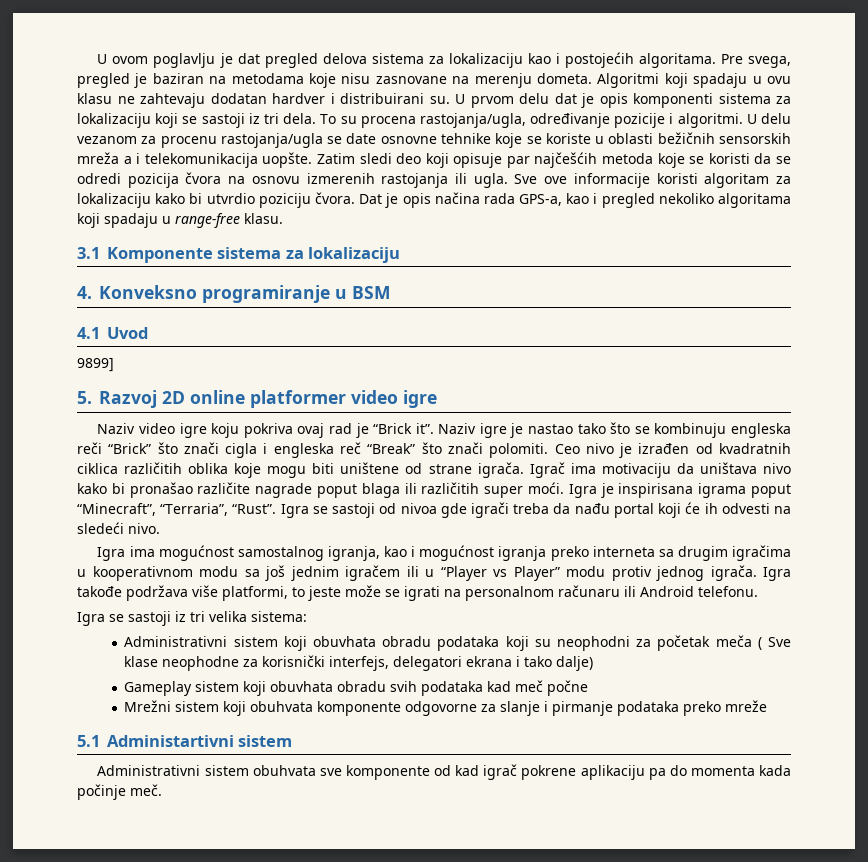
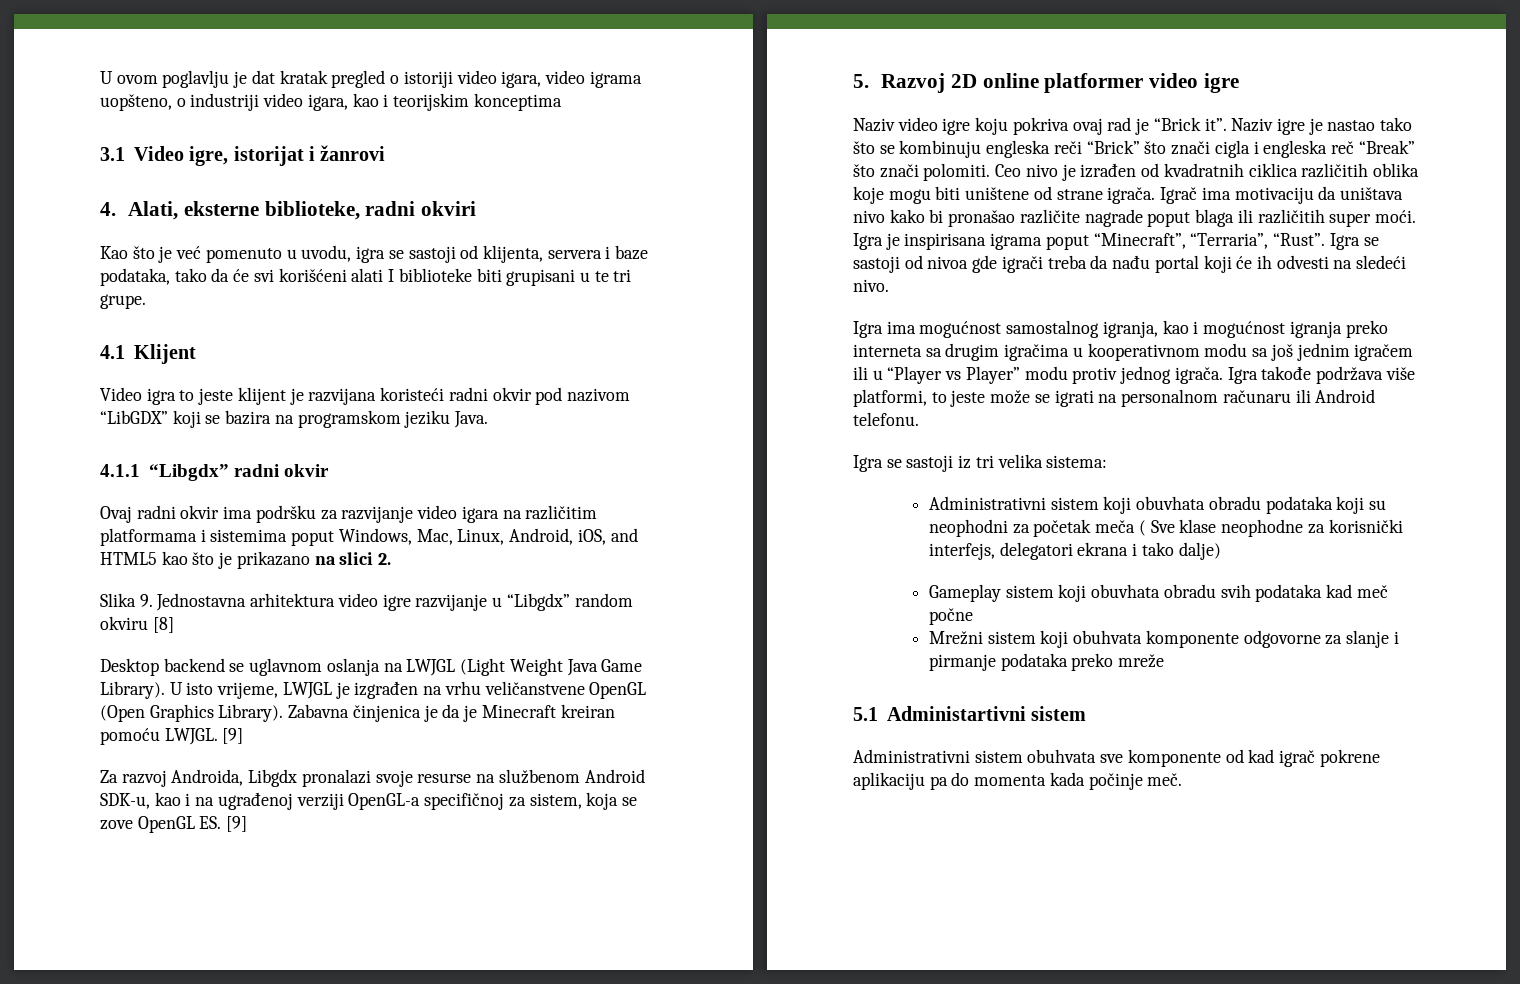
- U ovom poglavlju je dat pregled delova sistema za lokalizaciju kao i postojećih algoritama. Pre svega, pregled je baziran na metodama koje nisu zasnovane na merenju dometa. Algoritmi koji spadaju u ovu klasu ne zahtevaju dodatan hardver i distribuirani su. U prvom delu dat je opis komponenti sistema za lokalizaciju koji se sastoji iz tri dela. To su procena rastojanja/ugla, određivanje pozicije i algoritmi. U delu vezanom za procenu rastojanja/ugla se date osnovne tehnike koje se koriste u oblasti bežičnih sensorskih mreža a i telekomunikacija uopšte. Zatim sledi deo koji opisuje par najčešćih metoda koje se koristi da se odredi pozicija čvora na osnovu izmerenih rastojanja ili ugla. Sve ove informacije koristi algoritam za lokalizaciju kako bi utvrdio poziciju čvora. Dat je opis načina rada GPS-a, kao i pregled nekoliko algoritama koji spadaju u range-free klasu.
- 3.1 Komponente sistema za lokalizaciju
- 4. Konveksno programiranje u BSM
- 4.1 Uvod
- 9899]
+ U ovom poglavlju je dat kratak pregled o istoriji video igara, video igrama uopšteno, o industriji video igara, kao i teorijskim konceptima
+ 3.1 Video igre, istorijat i žanrovi
+ 4. Alati, eksterne biblioteke, radni okviri
+ Kao što je već pomenuto u uvodu, igra se sastoji od klijenta, servera i baze podataka, tako da će svi korišćeni alati I biblioteke biti grupisani u te tri grupe.
+ 4.1 Klijent
+ Video igra to jeste klijent je razvijana koristeći radni okvir pod nazivom “LibGDX” koji se bazira na programskom jeziku Java.
+ 4.1.1 “Libgdx” radni okvir
+ Ovaj radni okvir ima podršku za razvijanje video igara na različitim platformama i sistemima poput Windows, Mac, Linux, Android, iOS, and HTML5 kao što je prikazano na slici 2.
+ Slika 9. Jednostavna arhitektura video igre razvijanje u “Libgdx” random okviru [8]
+ Desktop backend se uglavnom oslanja na LWJGL (Light Weight Java Game Library). U isto vrijeme, LWJGL je izgrađen na vrhu veličanstvene OpenGL (Open Graphics Library). Zabavna činjenica je da je Minecraft kreiran pomoću LWJGL. [9]
+ Za razvoj Androida, Libgdx pronalazi svoje resurse na službenom Android SDK-u, kao i na ugrađenoj verziji OpenGL-a specifičnoj za sistem, koja se zove OpenGL ES. [9]

